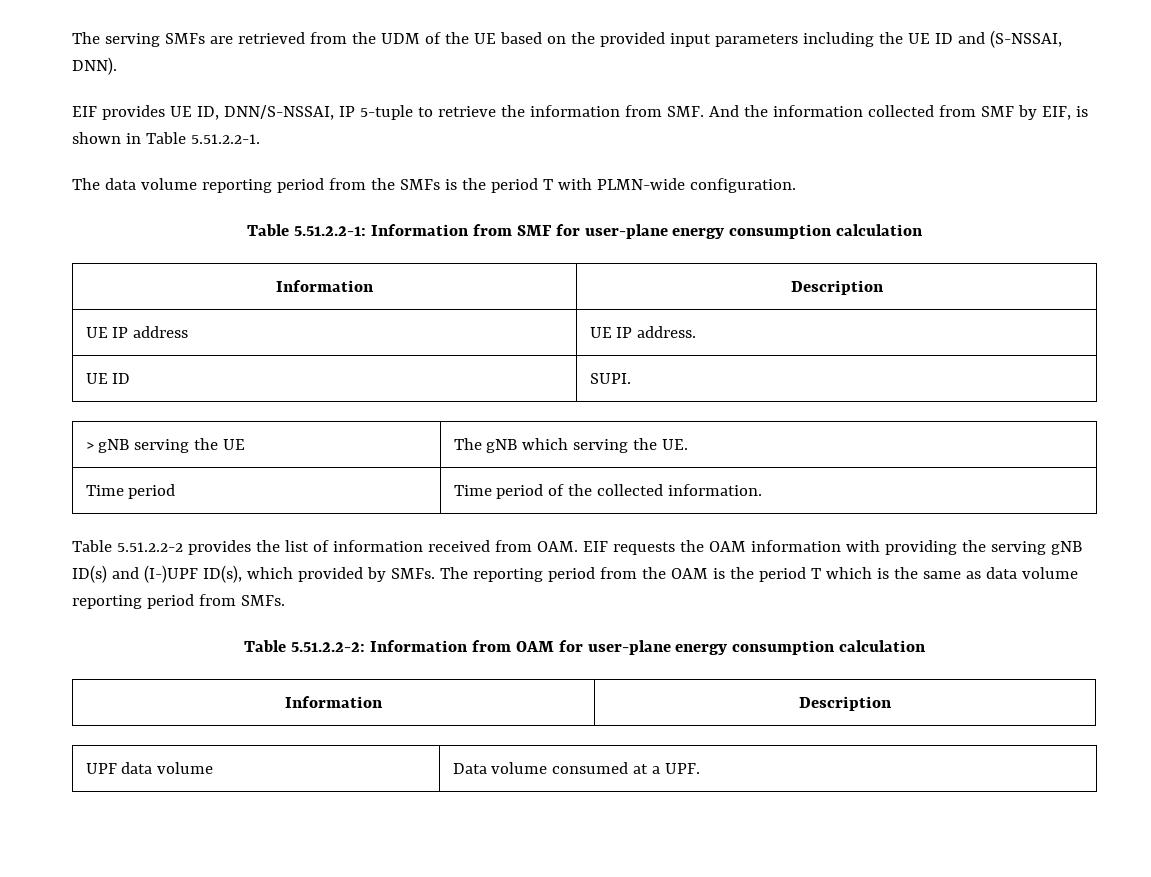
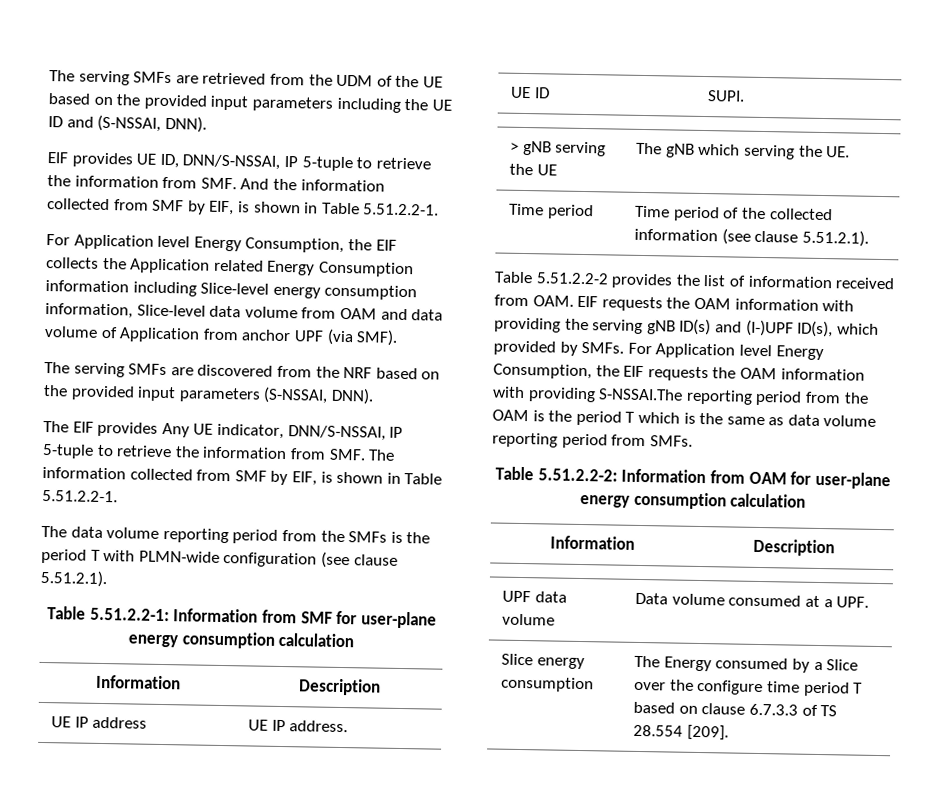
+ For Application level Energy Consumption, the EIF collects the Application related Energy Consumption information including Slice-level energy consumption information, Slice-level data volume from OAM and data volume of Application from anchor UPF (via SMF).
+ The serving SMFs are discovered from the NRF based on the provided input parameters (S-NSSAI, DNN).
+ The EIF provides Any UE indicator, DNN/S-NSSAI, IP 5-tuple to retrieve the information from SMF. The information collected from SMF by EIF, is shown in Table 5.51.2.2-1.
- The data volume reporting period from the SMFs is the period T with PLMN-wide configuration.
+ The data volume reporting period from the SMFs is the period T with PLMN-wide configuration (see clause 5.51.2.1).
- Time period | Time period of the collected information.
+ Time period | Time period of the collected information (see clause 5.51.2.1).
- The reporting period from the OAM is the period T which is the same as data volume reporting period from SMFs.
+ For Application level Energy Consumption, the EIF requests the OAM information with providing S-NSSAI.The reporting period from the OAM is the period T which is the same as data volume reporting period from SMFs.
+ Slice energy consumption | The Energy consumed by a Slice over the configure time period T based on clause 6.7.3.3 of TS 28.554 [209].

